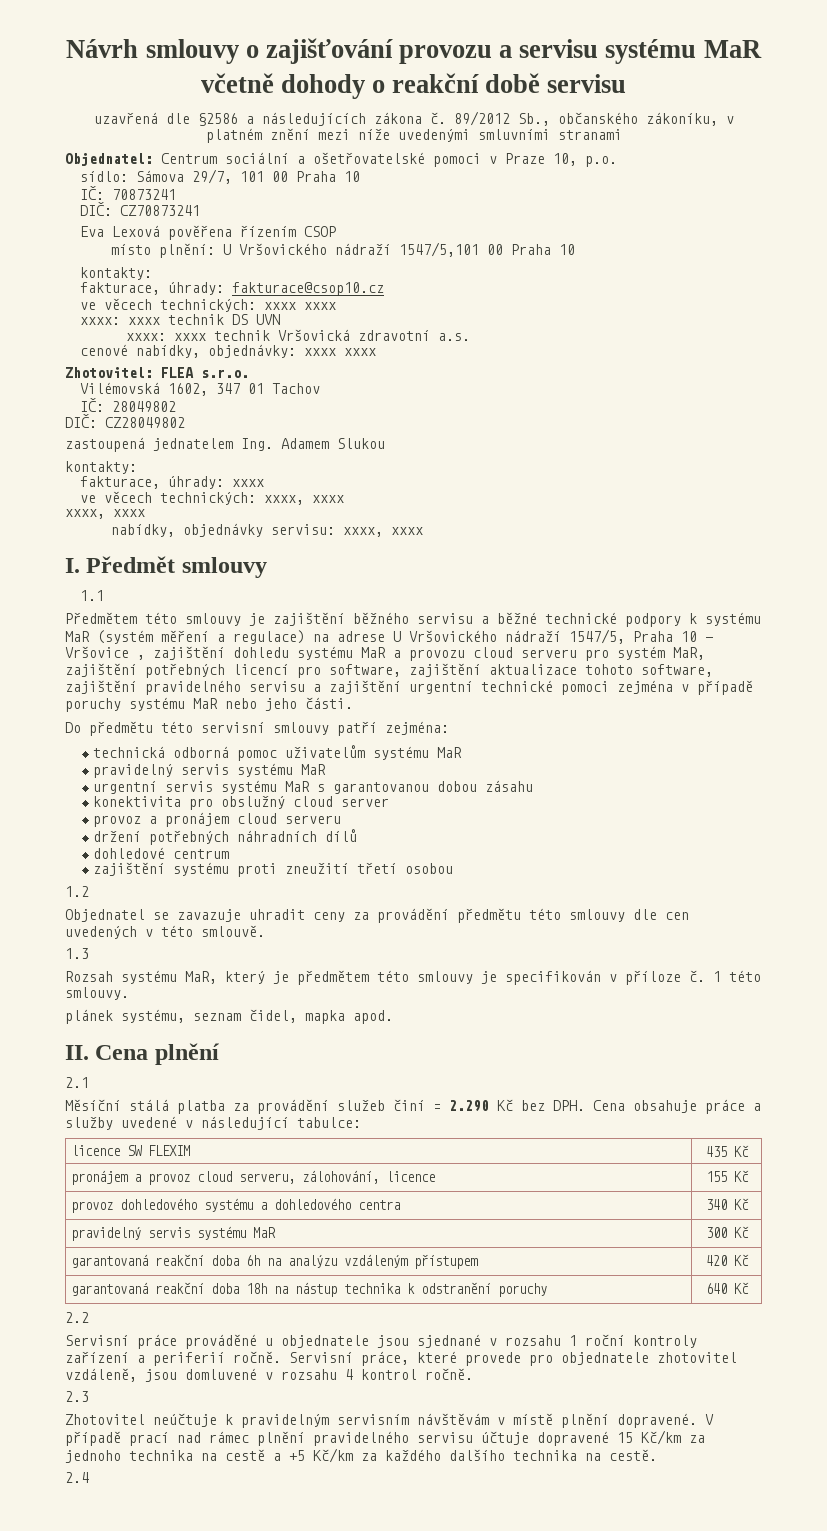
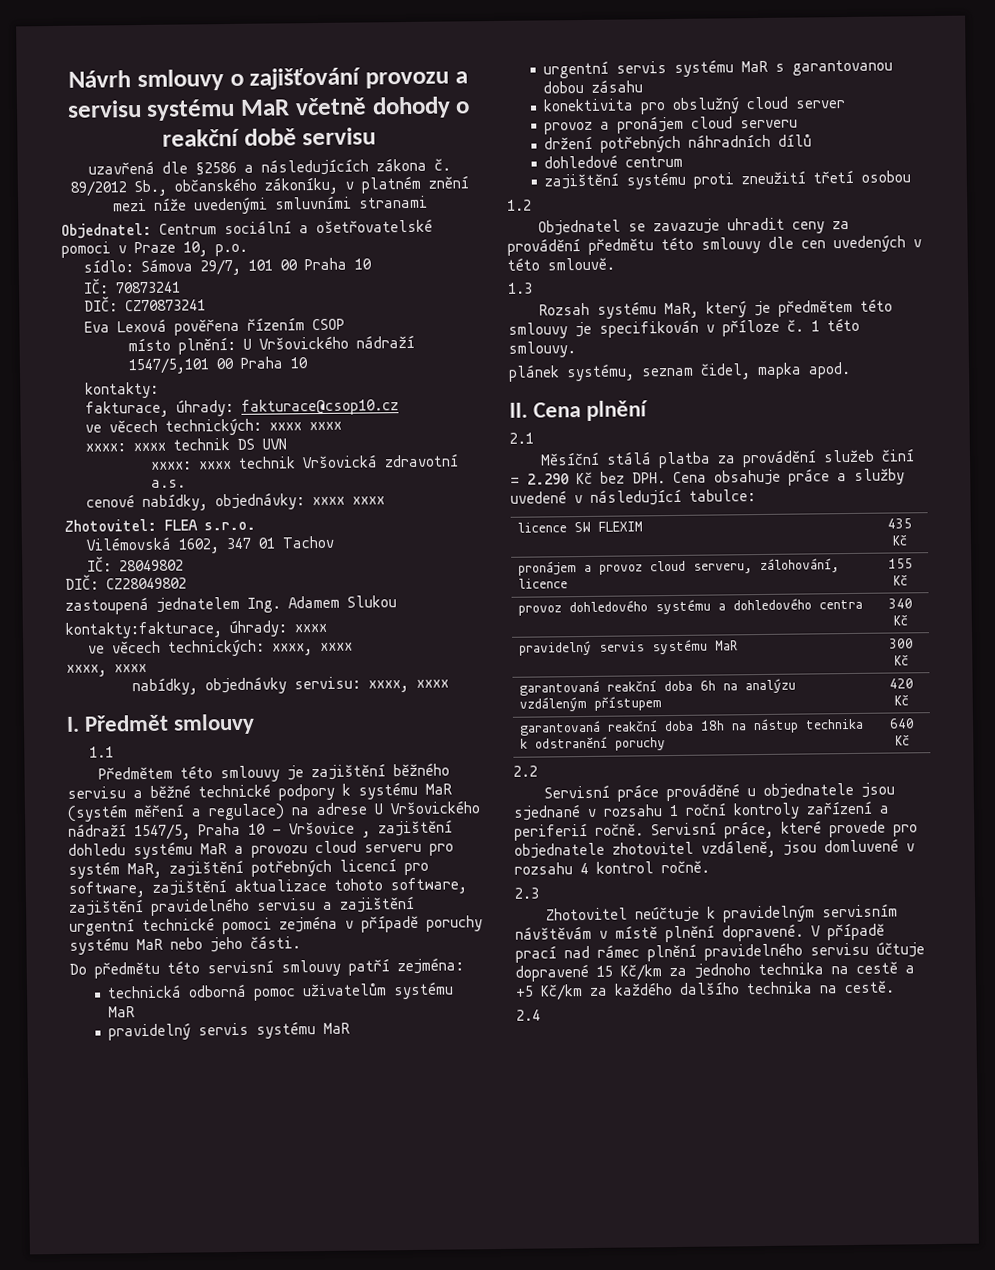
  zastoupená jednatelem Ing. Adamem Slukou
- kontakty:
- fakturace, úhrady: xxxx
+ kontakty:fakturace, úhrady: xxxx

